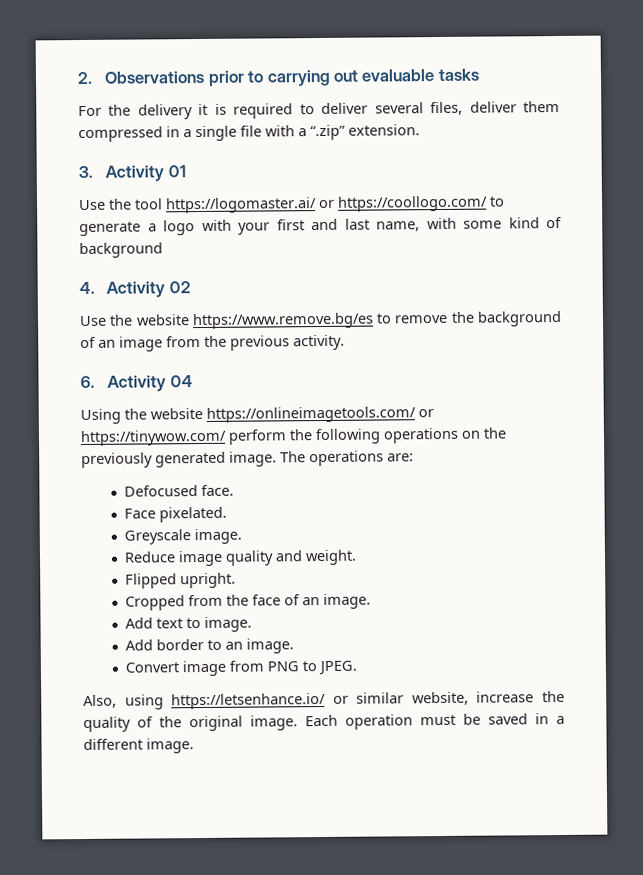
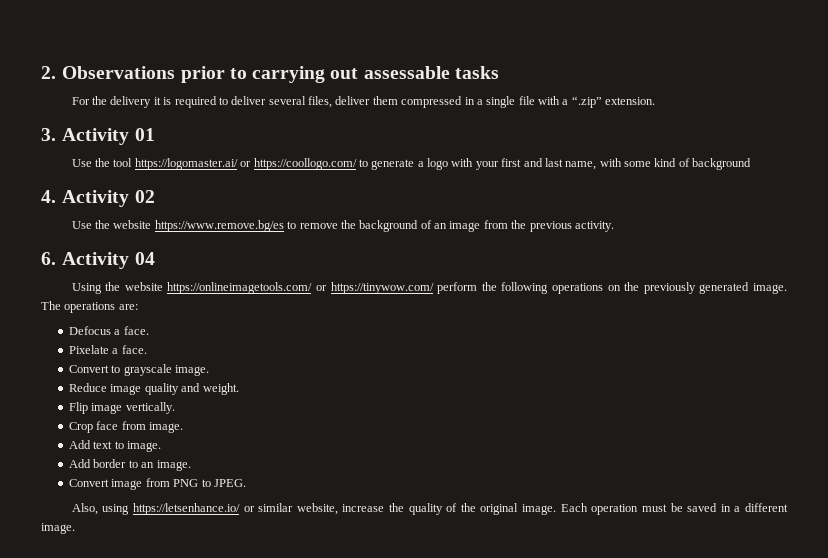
- 2. Observations prior to carrying out evaluable tasks
+ 2. Observations prior to carrying out assessable tasks
- Defocused face.
- Face pixelated.
- Greyscale image.
+ Defocus a face.
+ Pixelate a face.
+ Convert to grayscale image.
- Flipped upright.
- Cropped from the face of an image.
+ Flip image vertically.
+ Crop face from image.

